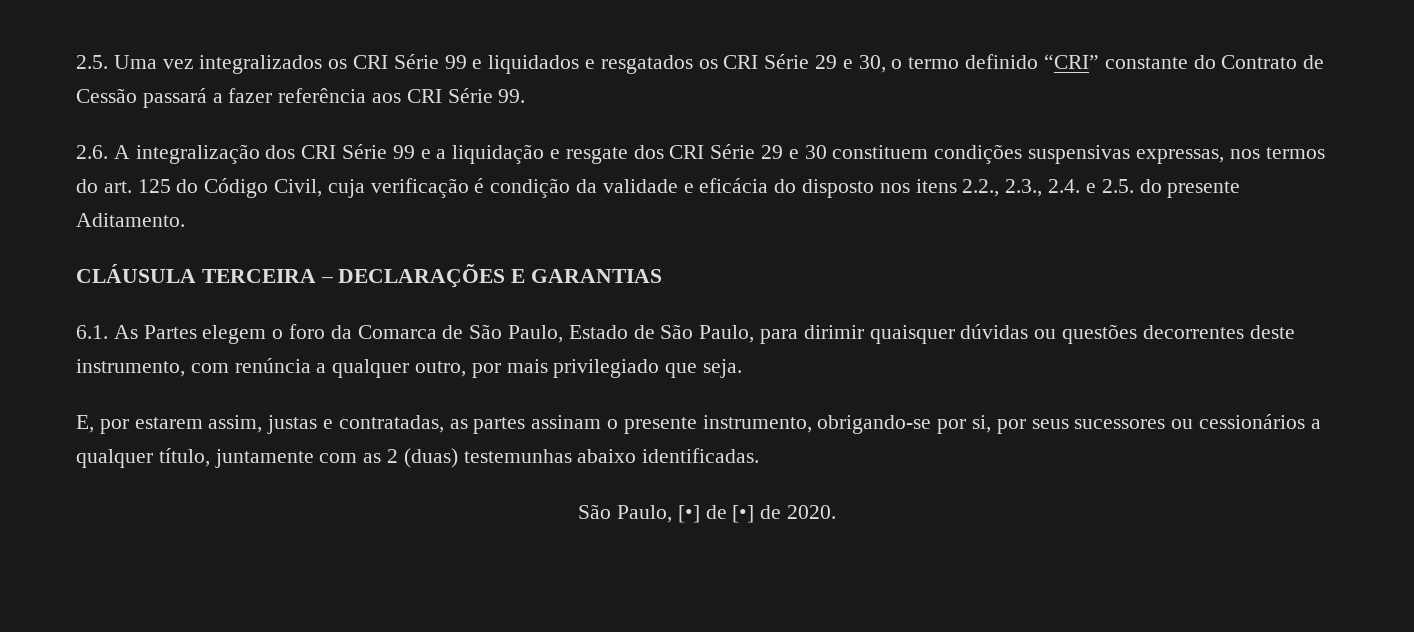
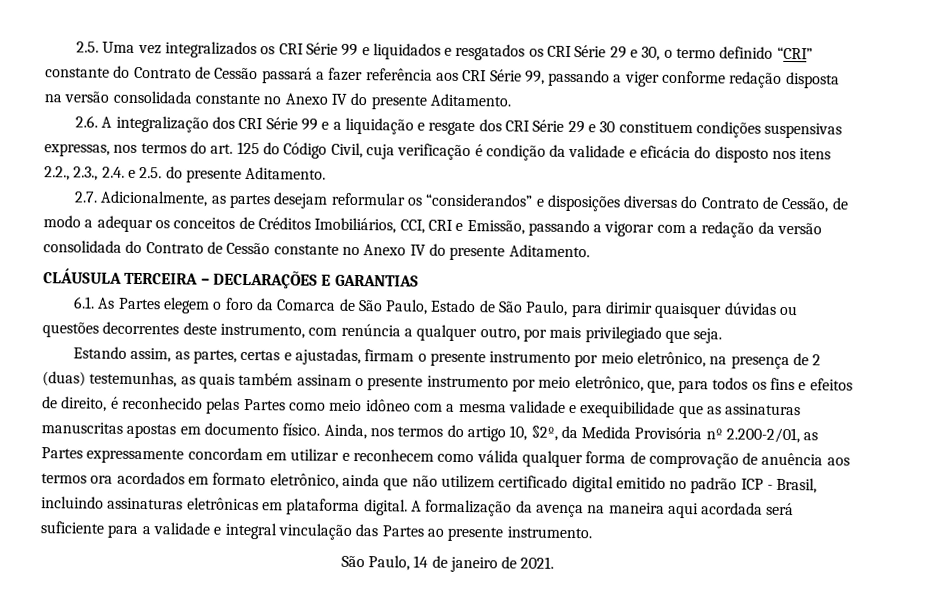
- 2.5. Uma vez integralizados os CRI Série 99 e liquidados e resgatados os CRI Série 29 e 30, o termo definido “CRI” constante do Contrato de Cessão passará a fazer referência aos CRI Série 99.
+ 2.5. Uma vez integralizados os CRI Série 99 e liquidados e resgatados os CRI Série 29 e 30, o termo definido “CRI” constante do Contrato de Cessão passará a fazer referência aos CRI Série 99, passando a viger conforme redação disposta na versão consolidada constante no Anexo IV do presente Aditamento.
+ 2.7. Adicionalmente, as partes desejam reformular os “considerandos” e disposições diversas do Contrato de Cessão, de modo a adequar os conceitos de Créditos Imobiliários, CCI, CRI e Emissão, passando a vigorar com a redação da versão consolidada do Contrato de Cessão constante no Anexo IV do presente Aditamento.
- E, por estarem assim, justas e contratadas, as partes assinam o presente instrumento, obrigando-se por si, por seus sucessores ou cessionários a qualquer título, juntamente com as 2 (duas) testemunhas abaixo identificadas.
- São Paulo, [•] de [•] de 2020.
+ Estando assim, as partes, certas e ajustadas, firmam o presente instrumento por meio eletrônico, na presença de 2 (duas) testemunhas, as quais também assinam o presente instrumento por meio eletrônico, que, para todos os fins e efeitos de direito, é reconhecido pelas Partes como meio idôneo com a mesma validade e exequibilidade que as assinaturas manuscritas apostas em documento físico. Ainda, nos termos do artigo 10, §2º, da Medida Provisória nº 2.200-2/01, as Partes expressamente concordam em utilizar e reconhecem como válida qualquer forma de comprovação de anuência aos termos ora acordados em formato eletrônico, ainda que não utilizem certificado digital emitido no padrão ICP - Brasil, incluindo assinaturas eletrônicas em plataforma digital. A formalização da avença na maneira aqui acordada será suficiente para a validade e integral vinculação das Partes ao presente instrumento.
+ São Paulo, 14 de janeiro de 2021.

